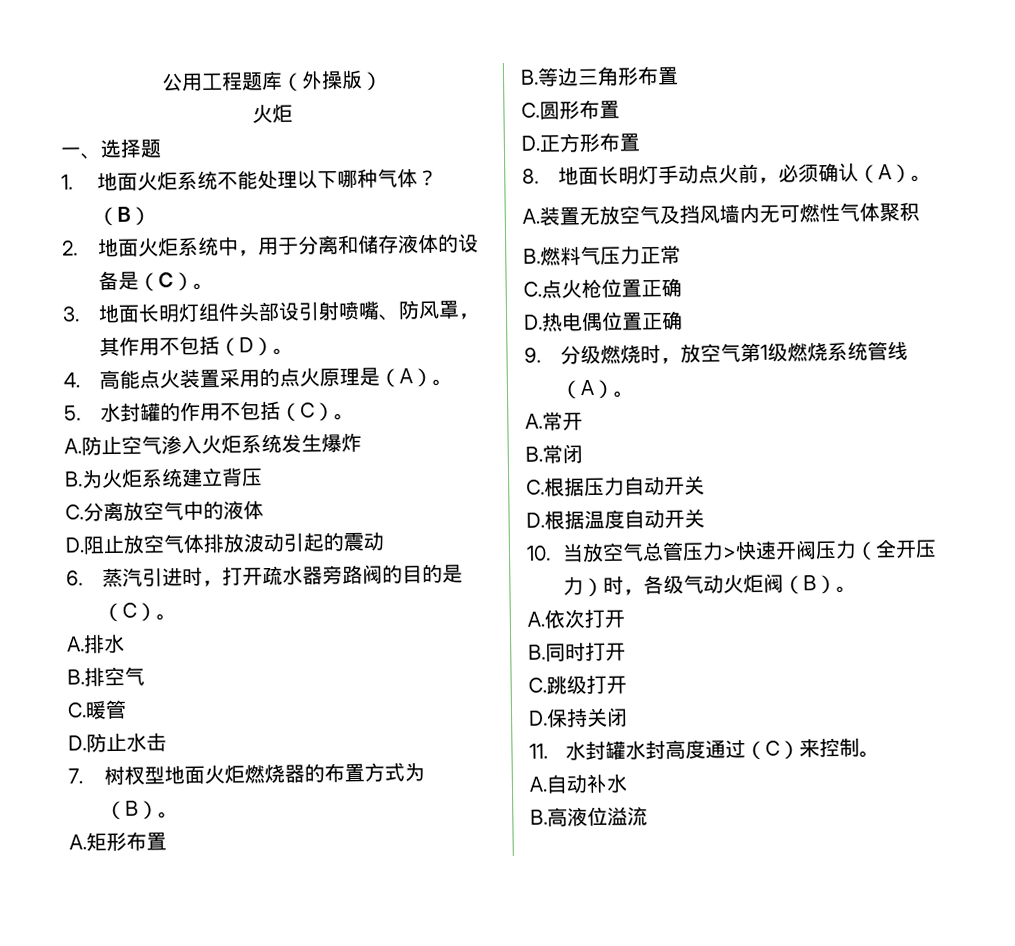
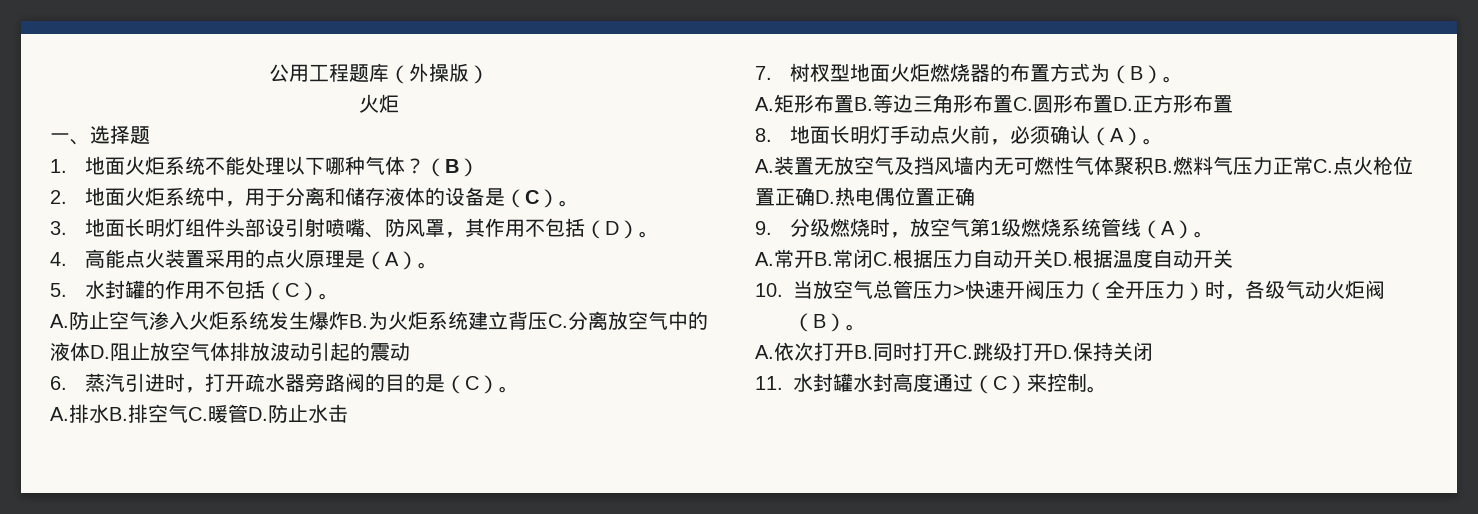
- A.防止空气渗入火炬系统发生爆炸
- B.为火炬系统建立背压
- C.分离放空气中的液体
- D.阻止放空气体排放波动引起的震动
+ A.防止空气渗入火炬系统发生爆炸B.为火炬系统建立背压C.分离放空气中的液体D.阻止放空气体排放波动引起的震动
- A.排水
- B.排空气
- C.暖管
- D.防止水击
+ A.排水B.排空气C.暖管D.防止水击
- A.矩形布置
- B.等边三角形布置
- C.圆形布置
- D.正方形布置
+ A.矩形布置B.等边三角形布置C.圆形布置D.正方形布置
- A.装置无放空气及挡风墙内无可燃性气体聚积
- B.燃料气压力正常
- C.点火枪位置正确
- D.热电偶位置正确
+ A.装置无放空气及挡风墙内无可燃性气体聚积B.燃料气压力正常C.点火枪位置正确D.热电偶位置正确
- A.常开
- B.常闭
- C.根据压力自动开关
- D.根据温度自动开关
+ A.常开B.常闭C.根据压力自动开关D.根据温度自动开关
- A.依次打开
- B.同时打开
- C.跳级打开
- D.保持关闭
+ A.依次打开B.同时打开C.跳级打开D.保持关闭
- A.自动补水
- B.高液位溢流

